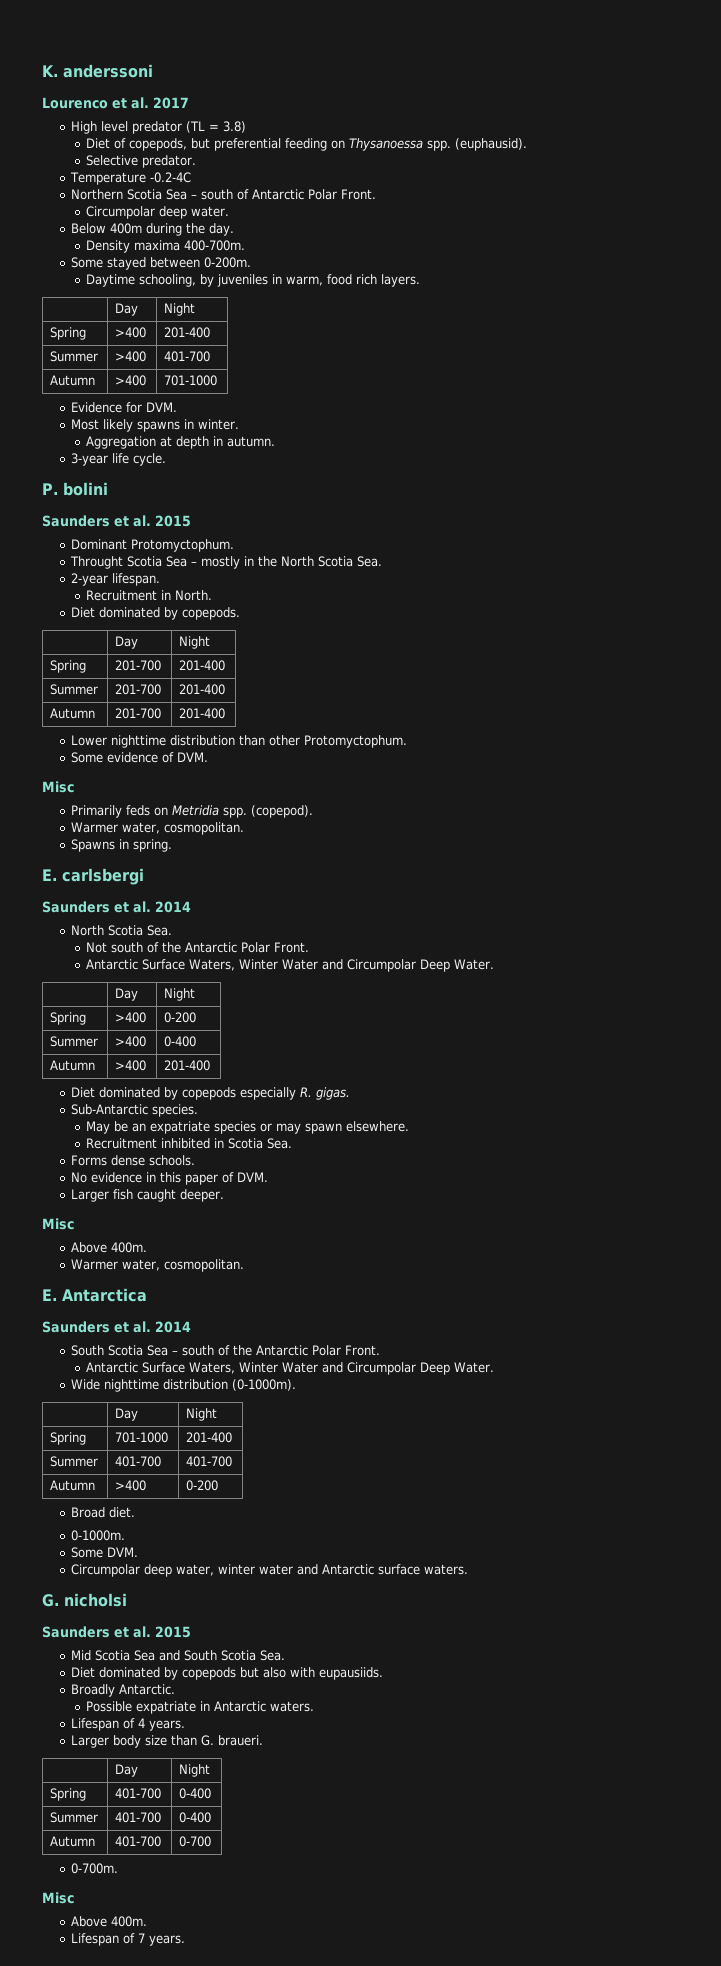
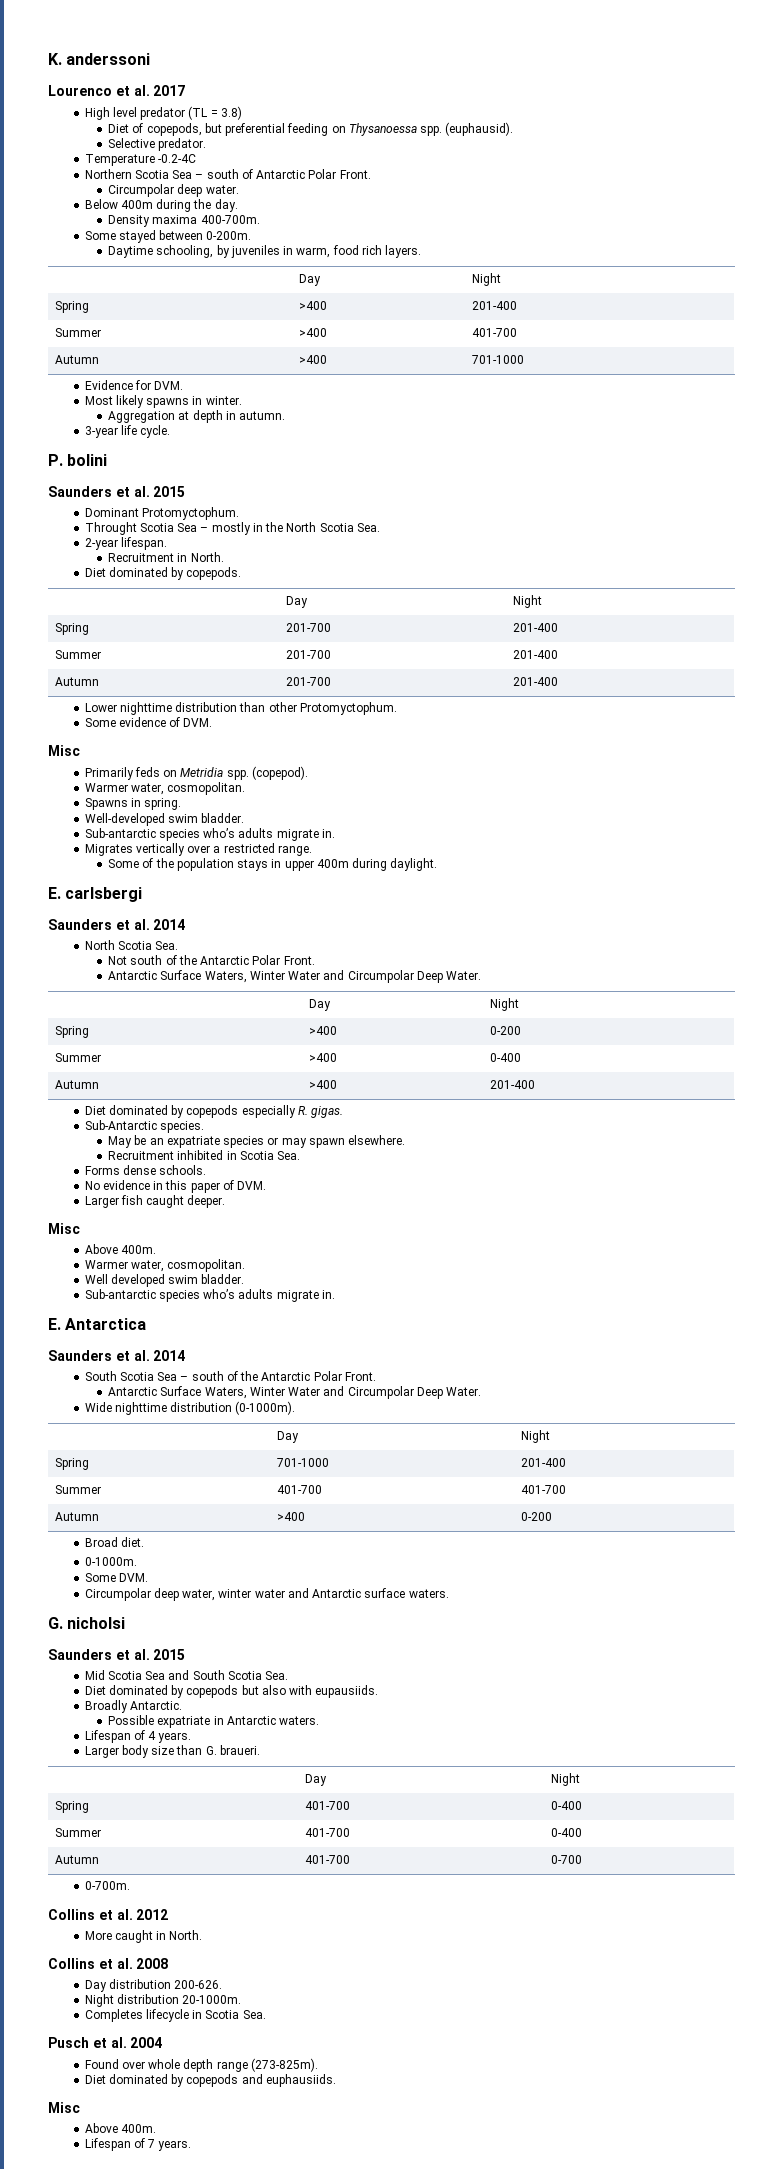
+ Well-developed swim bladder.
+ Sub-antarctic species who’s adults migrate in.
+ Migrates vertically over a restricted range.
+ Some of the population stays in upper 400m during daylight.
+ Well developed swim bladder.
+ Sub-antarctic species who’s adults migrate in.
+ Collins et al. 2012
+ More caught in North.
+ Collins et al. 2008
+ Day distribution 200-626.
+ Night distribution 20-1000m.
+ Completes lifecycle in Scotia Sea.
+ Pusch et al. 2004
+ Found over whole depth range (273-825m).
+ Diet dominated by copepods and euphausiids.

